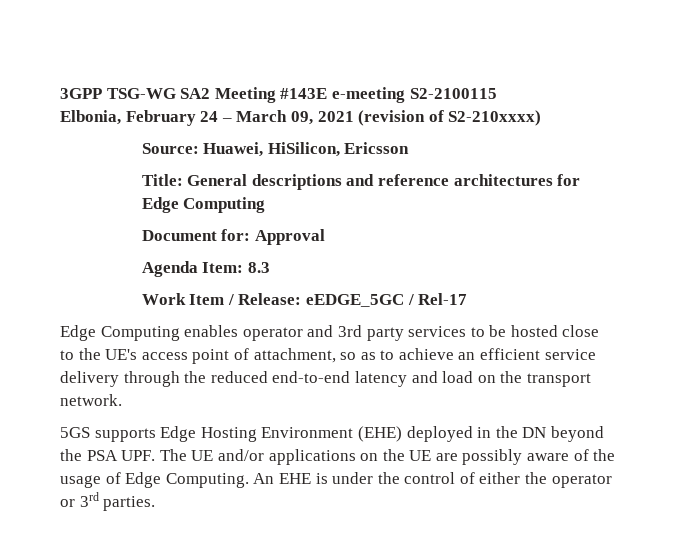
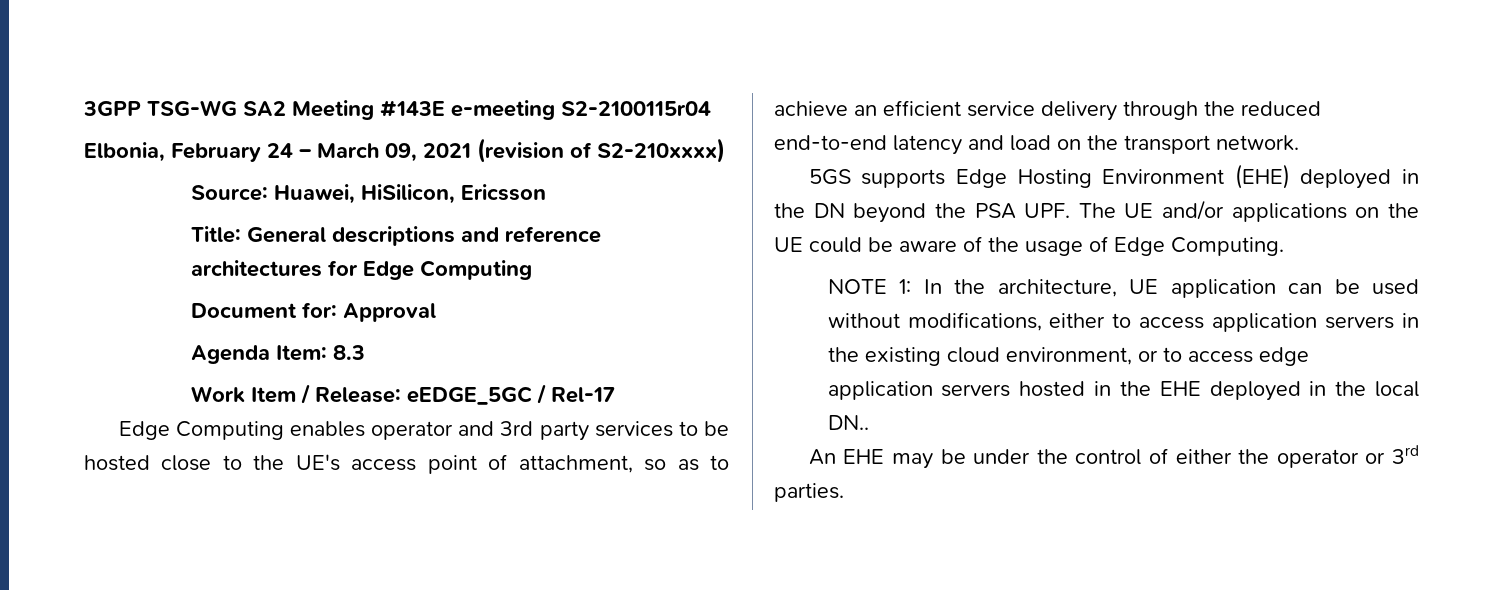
- 3GPP TSG-WG SA2 Meeting #143E e-meeting S2-2100115
+ 3GPP TSG-WG SA2 Meeting #143E e-meeting S2-2100115r04
- 5GS supports Edge Hosting Environment (EHE) deployed in the DN beyond the PSA UPF. The UE and/or applications on the UE are possibly aware of the usage of Edge Computing. An EHE is under the control of either the operator or 3rd parties.
+ 5GS supports Edge Hosting Environment (EHE) deployed in the DN beyond the PSA UPF. The UE and/or applications on the UE could be aware of the usage of Edge Computing.
+ NOTE 1: In the architecture, UE application can be used without modifications, either to access application servers in the existing cloud environment, or to access edge application servers hosted in the EHE deployed in the local DN..
+ An EHE may be under the control of either the operator or 3rd parties.

